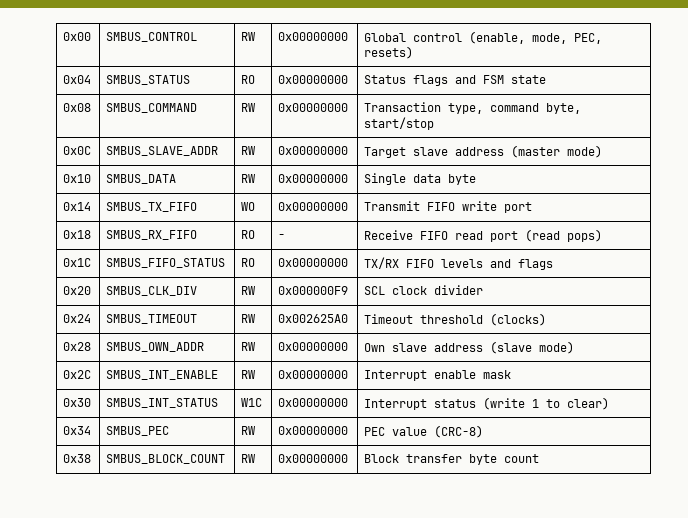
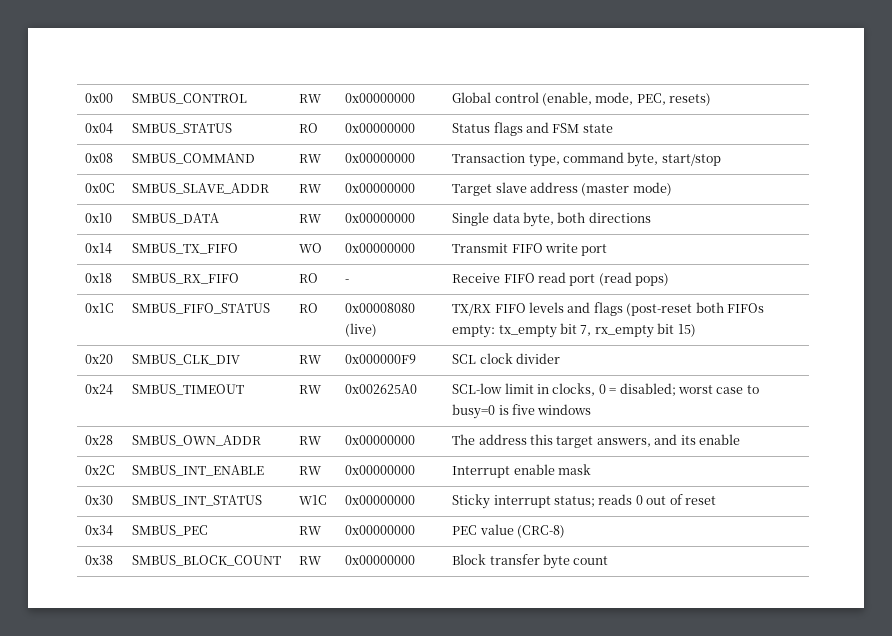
- 0x10 | SMBUS_DATA | RW | 0x00000000 | Single data byte
+ 0x10 | SMBUS_DATA | RW | 0x00000000 | Single data byte, both directions
- 0x1C | SMBUS_FIFO_STATUS | RO | 0x00000000 | TX/RX FIFO levels and flags
+ 0x1C | SMBUS_FIFO_STATUS | RO | 0x00008080 (live) | TX/RX FIFO levels and flags (post-reset both FIFOs empty: tx_empty bit 7, rx_empty bit 15)
- 0x24 | SMBUS_TIMEOUT | RW | 0x002625A0 | Timeout threshold (clocks)
- 0x28 | SMBUS_OWN_ADDR | RW | 0x00000000 | Own slave address (slave mode)
+ 0x24 | SMBUS_TIMEOUT | RW | 0x002625A0 | SCL-low limit in clocks, 0 = disabled; worst case to busy=0 is five windows
+ 0x28 | SMBUS_OWN_ADDR | RW | 0x00000000 | The address this target answers, and its enable
- 0x30 | SMBUS_INT_STATUS | W1C | 0x00000000 | Interrupt status (write 1 to clear)
+ 0x30 | SMBUS_INT_STATUS | W1C | 0x00000000 | Sticky interrupt status; reads 0 out of reset

